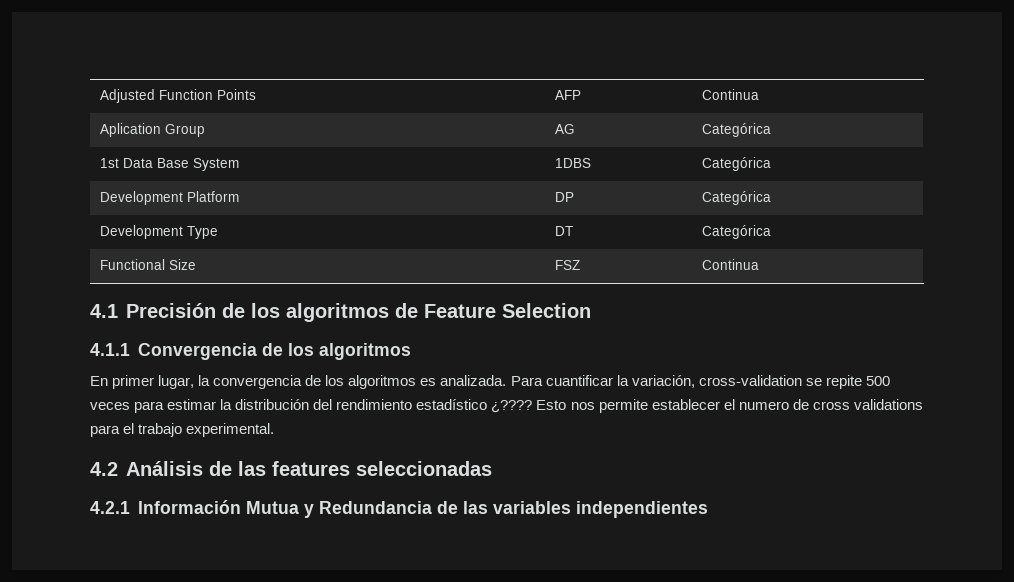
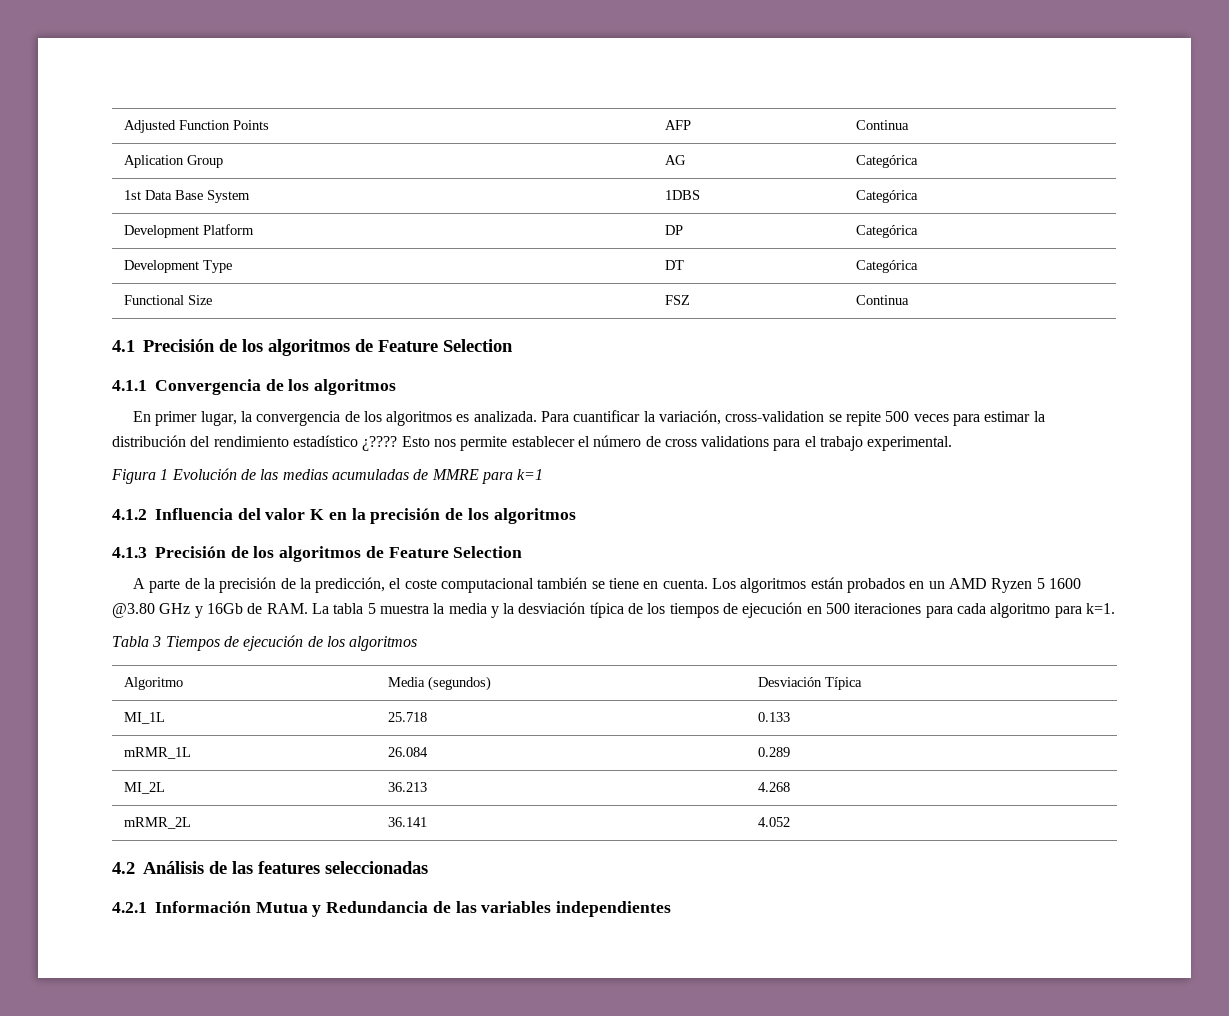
- Esto nos permite establecer el numero de cross validations para el trabajo experimental.
+ Esto nos permite establecer el número de cross validations para el trabajo experimental.
+ Figura 1 Evolución de las medias acumuladas de MMRE para k=1
+ 4.1.2 Influencia del valor K en la precisión de los algoritmos
+ 4.1.3 Precisión de los algoritmos de Feature Selection
+ A parte de la precisión de la predicción, el coste computacional también se tiene en cuenta. Los algoritmos están probados en un AMD Ryzen 5 1600 @3.80 GHz y 16Gb de RAM. La tabla 5 muestra la media y la desviación típica de los tiempos de ejecución en 500 iteraciones para cada algoritmo para k=1.
+ Tabla 3 Tiempos de ejecución de los algoritmos
+ Algoritmo | Media (segundos) | Desviación Típica
+ MI_1L | 25.718 | 0.133
+ mRMR_1L | 26.084 | 0.289
+ MI_2L | 36.213 | 4.268
+ mRMR_2L | 36.141 | 4.052

